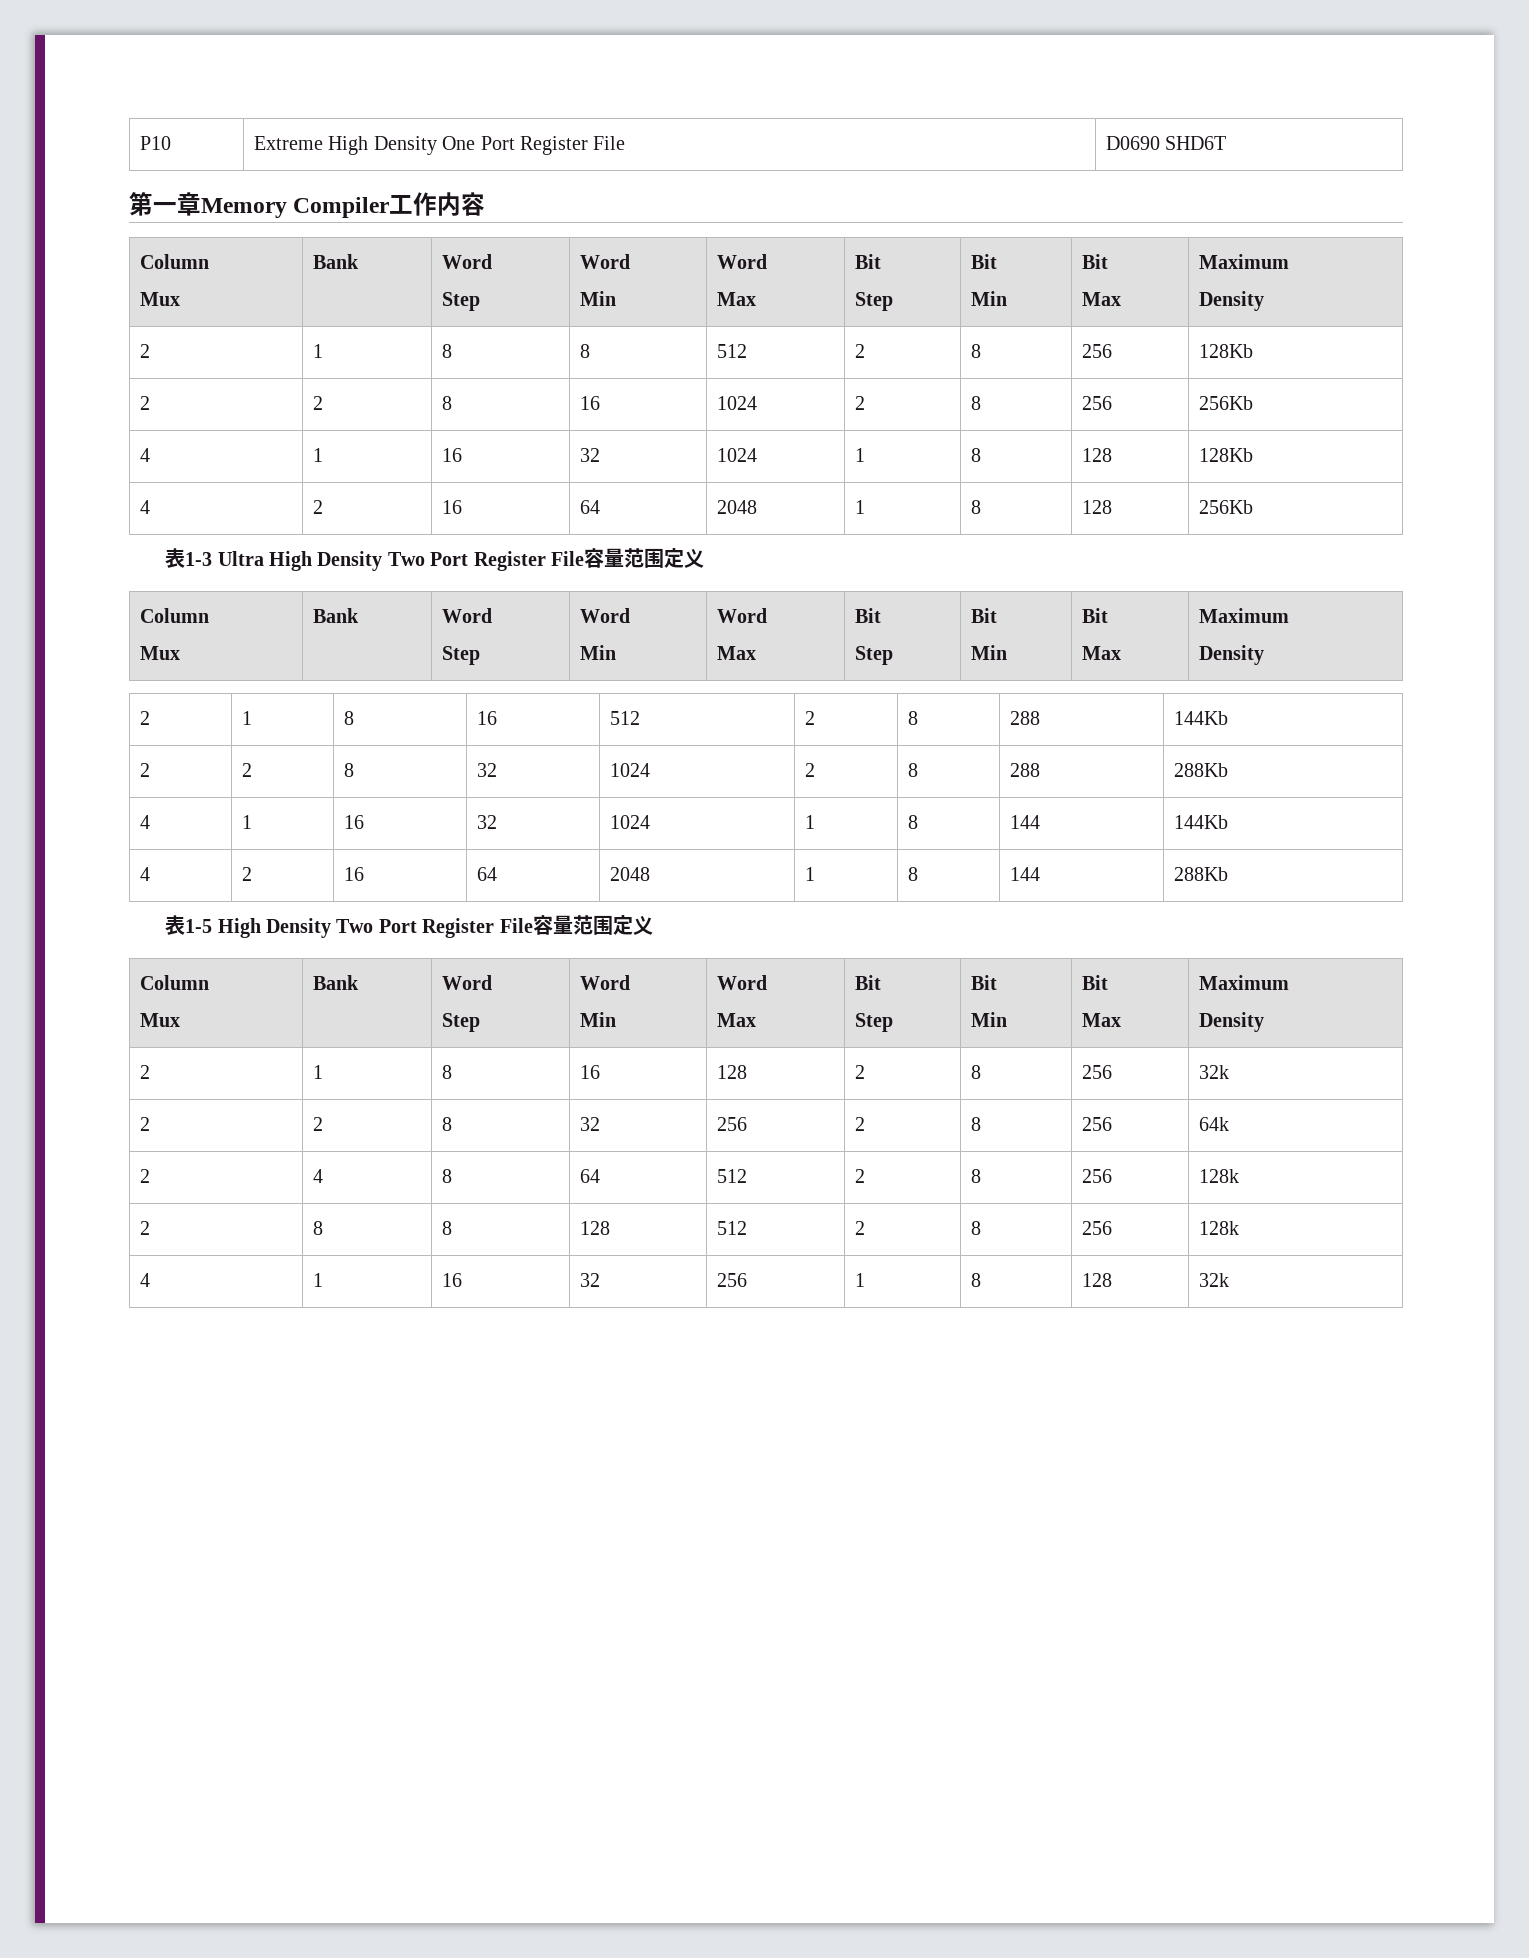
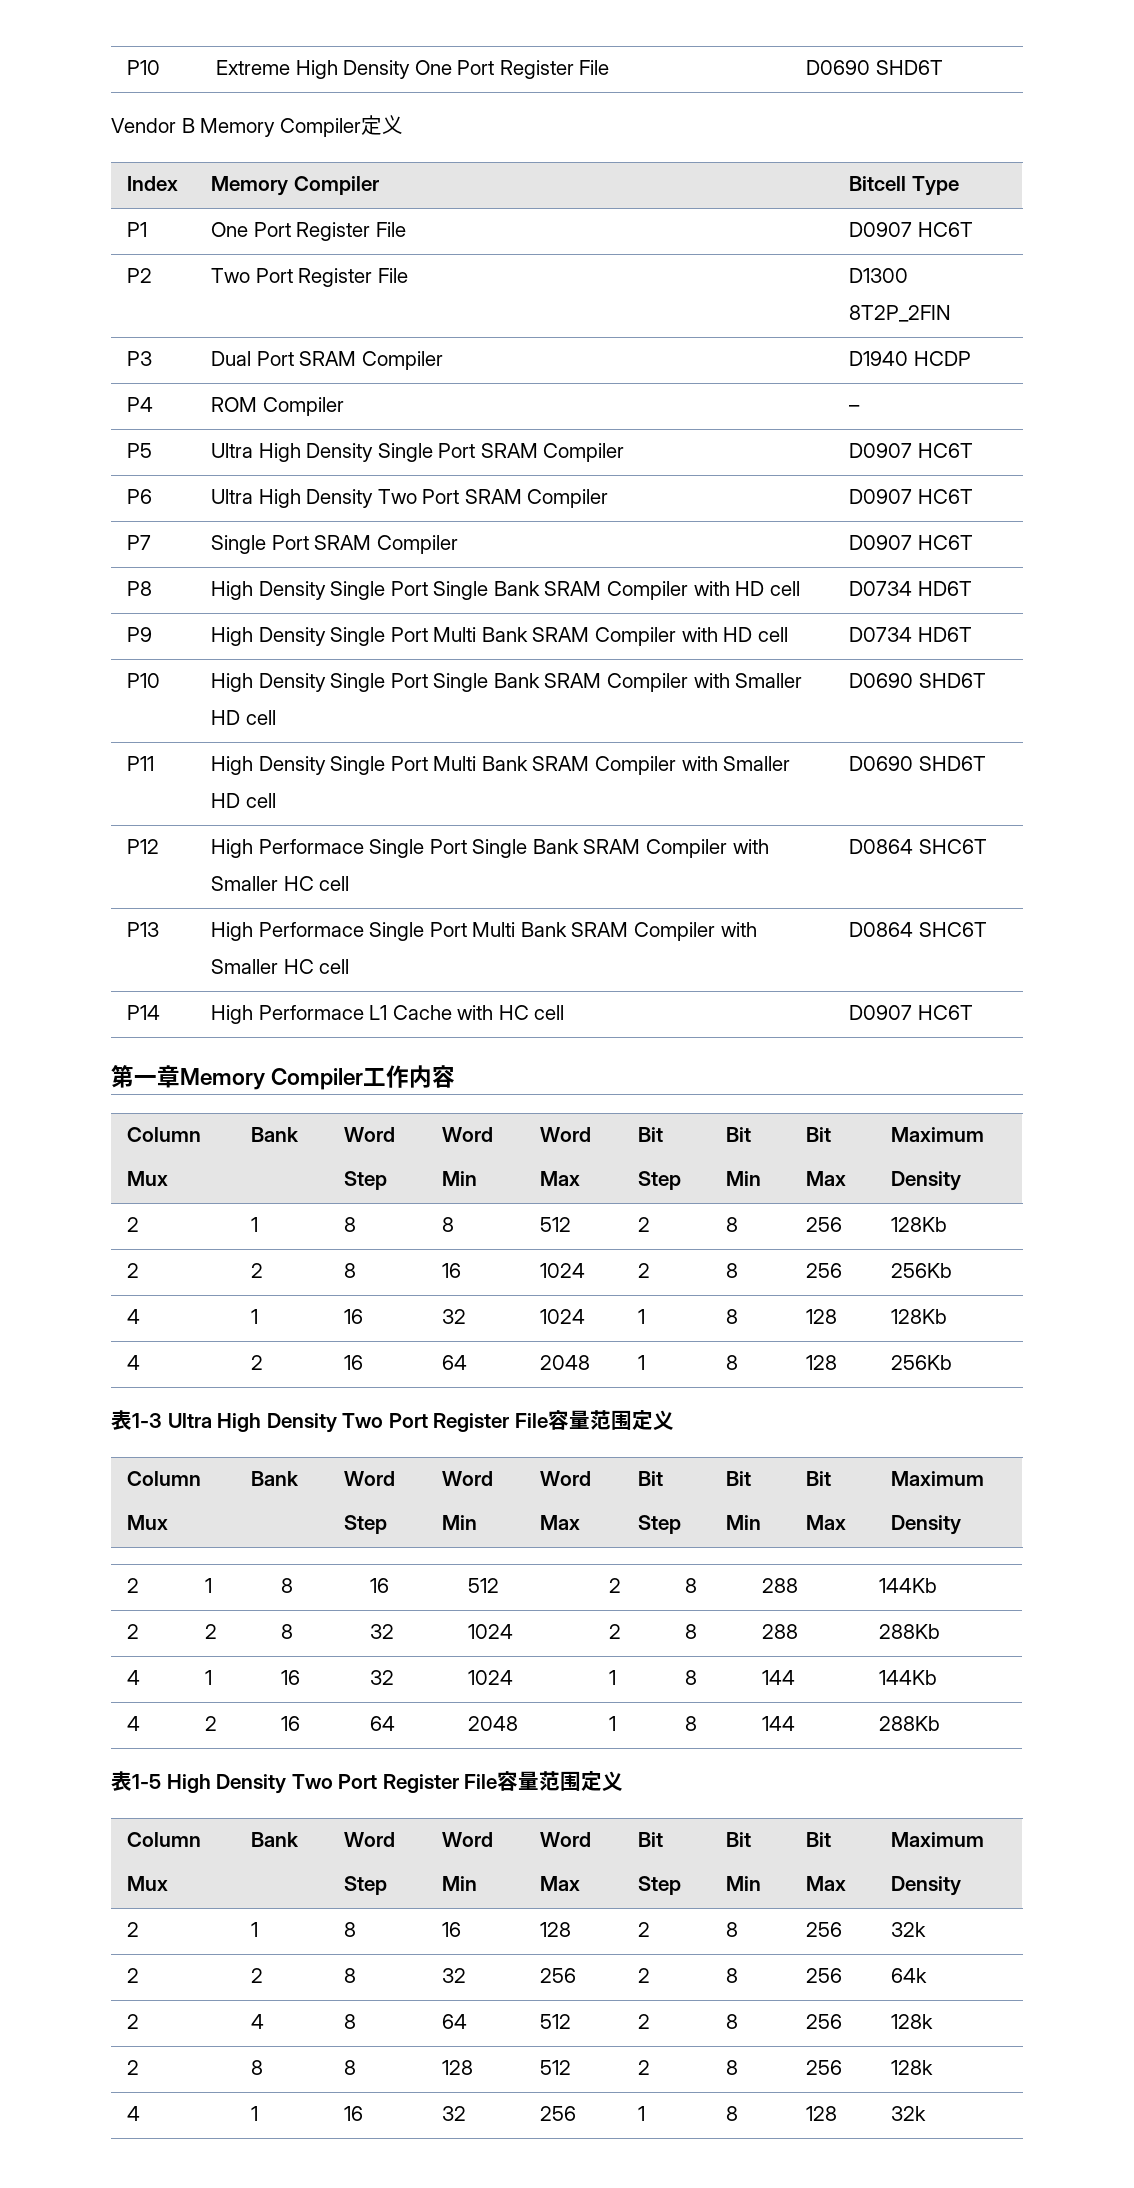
+ Vendor B Memory Compiler定义
+ Index | Memory Compiler | Bitcell Type
+ P1 | One Port Register File | D0907 HC6T
+ P2 | Two Port Register File | D1300 8T2P_2FIN
+ P3 | Dual Port SRAM Compiler | D1940 HCDP
+ P4 | ROM Compiler | –
+ P5 | Ultra High Density Single Port SRAM Compiler | D0907 HC6T
+ P6 | Ultra High Density Two Port SRAM Compiler | D0907 HC6T
+ P7 | Single Port SRAM Compiler | D0907 HC6T
+ P8 | High Density Single Port Single Bank SRAM Compiler with HD cell | D0734 HD6T
+ P9 | High Density Single Port Multi Bank SRAM Compiler with HD cell | D0734 HD6T
+ P10 | High Density Single Port Single Bank SRAM Compiler with Smaller HD cell | D0690 SHD6T
+ P11 | High Density Single Port Multi Bank SRAM Compiler with Smaller HD cell | D0690 SHD6T
+ P12 | High Performace Single Port Single Bank SRAM Compiler with Smaller HC cell | D0864 SHC6T
+ P13 | High Performace Single Port Multi Bank SRAM Compiler with Smaller HC cell | D0864 SHC6T
+ P14 | High Performace L1 Cache with HC cell | D0907 HC6T

